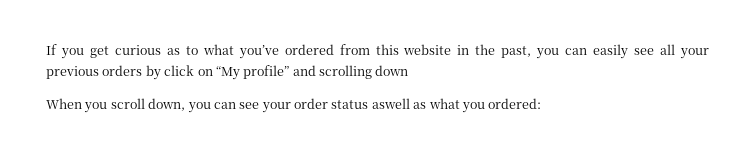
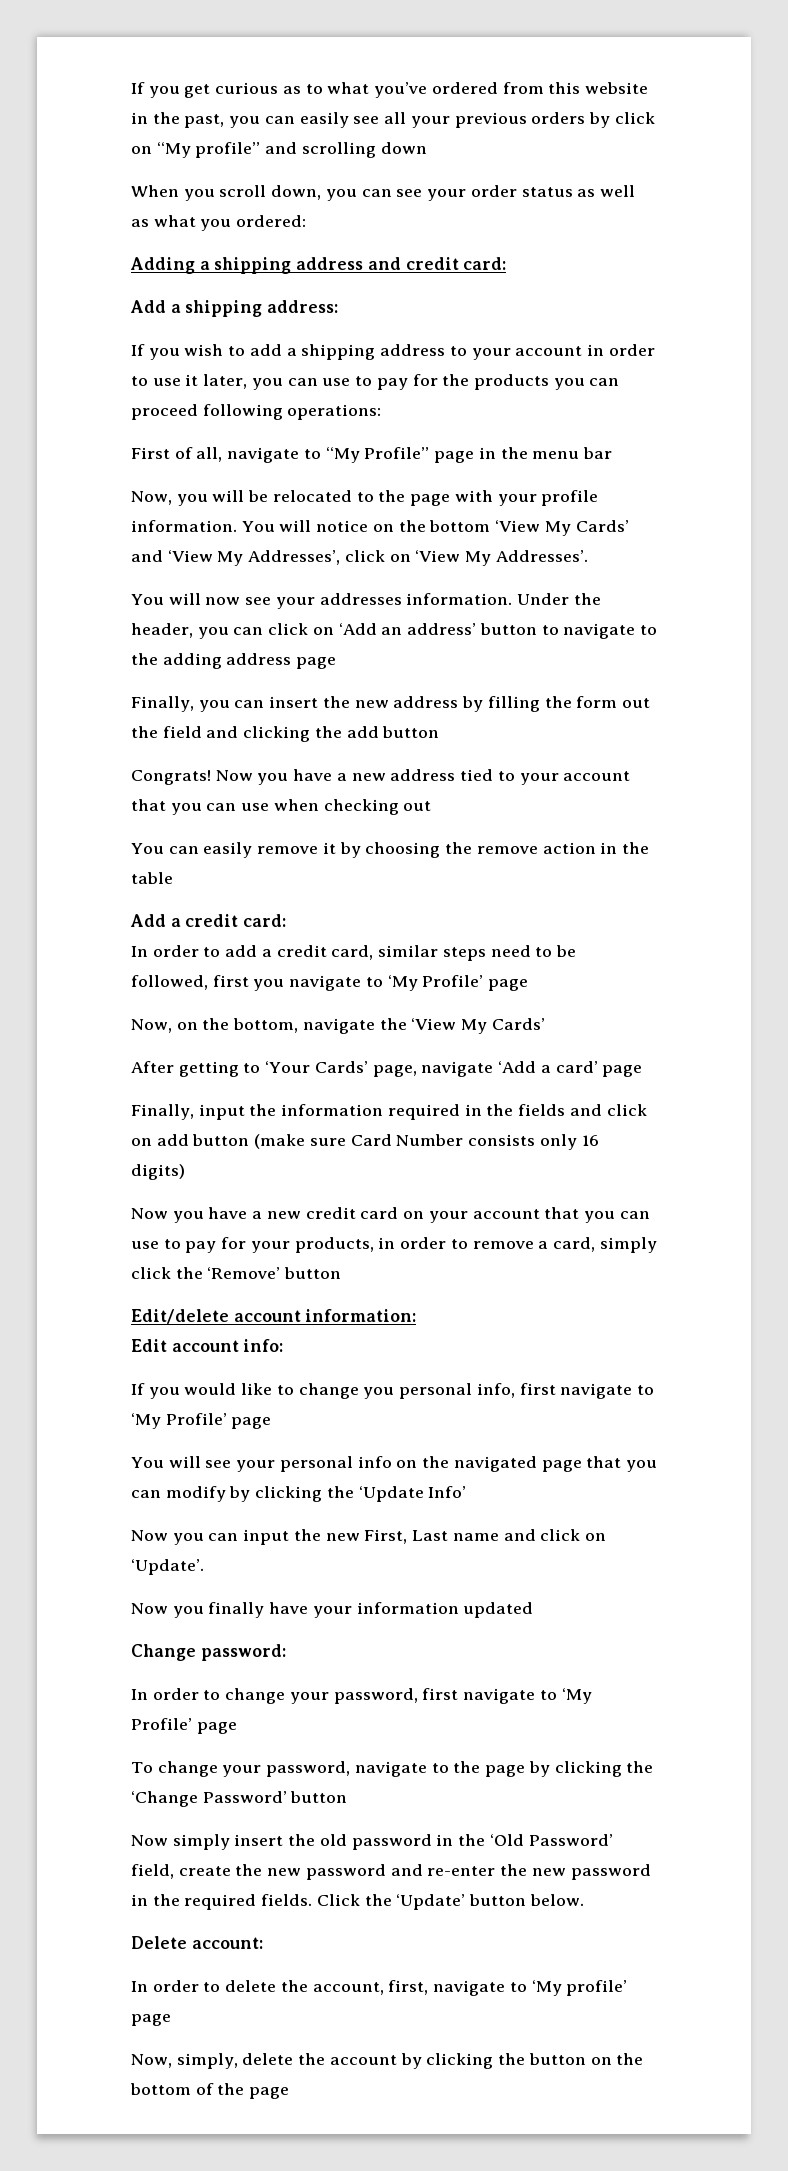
- When you scroll down, you can see your order status aswell as what you ordered:
+ When you scroll down, you can see your order status as well as what you ordered:
+ Adding a shipping address and credit card:
+ Add a shipping address:
+ If you wish to add a shipping address to your account in order to use it later, you can use to pay for the products you can proceed following operations:
+ First of all, navigate to “My Profile” page in the menu bar
+ Now, you will be relocated to the page with your profile information. You will notice on the bottom ‘View My Cards’ and ‘View My Addresses’, click on ‘View My Addresses’.
+ You will now see your addresses information. Under the header, you can click on ‘Add an address’ button to navigate to the adding address page
+ Finally, you can insert the new address by filling the form out the field and clicking the add button
+ Congrats! Now you have a new address tied to your account that you can use when checking out
+ You can easily remove it by choosing the remove action in the table
+ Add a credit card:
+ In order to add a credit card, similar steps need to be followed, first you navigate to ‘My Profile’ page
+ Now, on the bottom, navigate the ‘View My Cards’
+ After getting to ‘Your Cards’ page, navigate ‘Add a card’ page
+ Finally, input the information required in the fields and click on add button (make sure Card Number consists only 16 digits)
+ Now you have a new credit card on your account that you can use to pay for your products, in order to remove a card, simply click the ‘Remove’ button
+ Edit/delete account information:
+ Edit account info:
+ If you would like to change you personal info, first navigate to ‘My Profile’ page
+ You will see your personal info on the navigated page that you can modify by clicking the ‘Update Info’
+ Now you can input the new First, Last name and click on ‘Update’.
+ Now you finally have your information updated
+ Change password:
+ In order to change your password, first navigate to ‘My Profile’ page
+ To change your password, navigate to the page by clicking the ‘Change Password’ button
+ Now simply insert the old password in the ‘Old Password’ field, create the new password and re-enter the new password in the required fields. Click the ‘Update’ button below.
+ Delete account:
+ In order to delete the account, first, navigate to ‘My profile’ page
+ Now, simply, delete the account by clicking the button on the bottom of the page

